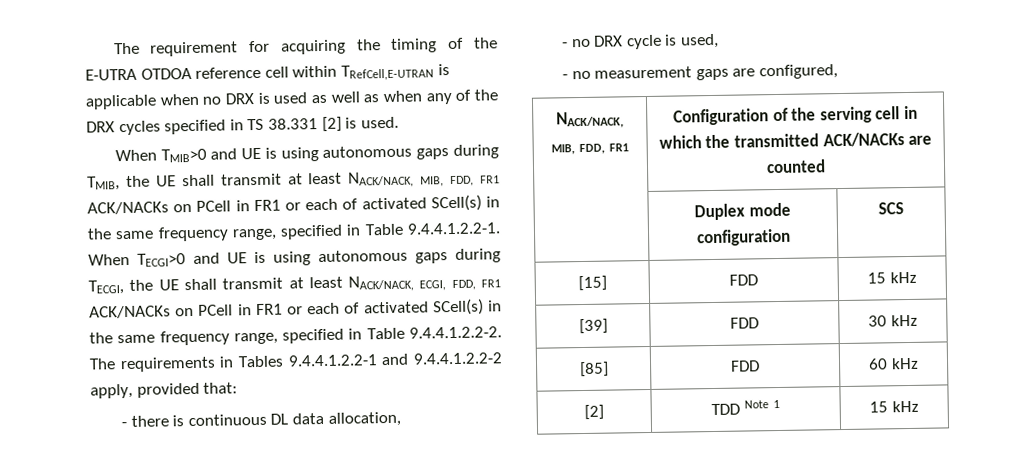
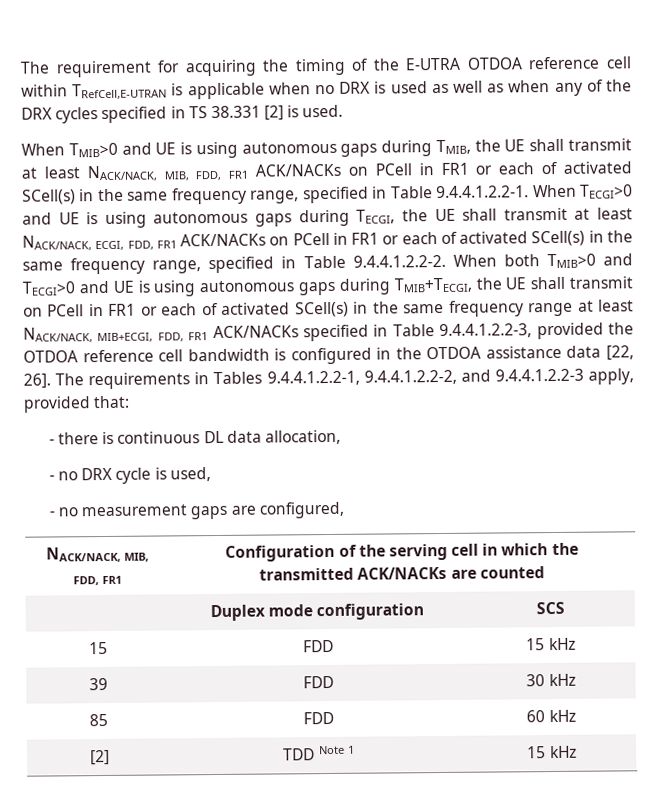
- When TMIB>0 and UE is using autonomous gaps during TMIB, the UE shall transmit at least NACK/NACK, MIB, FDD, FR1 ACK/NACKs on PCell in FR1 or each of activated SCell(s) in the same frequency range, specified in Table 9.4.4.1.2.2-1. When TECGI>0 and UE is using autonomous gaps during TECGI, the UE shall transmit at least NACK/NACK, ECGI, FDD, FR1 ACK/NACKs on PCell in FR1 or each of activated SCell(s) in the same frequency range, specified in Table 9.4.4.1.2.2-2. The requirements in Tables 9.4.4.1.2.2-1 and 9.4.4.1.2.2-2 apply, provided that:
+ When TMIB>0 and UE is using autonomous gaps during TMIB, the UE shall transmit at least NACK/NACK, MIB, FDD, FR1 ACK/NACKs on PCell in FR1 or each of activated SCell(s) in the same frequency range, specified in Table 9.4.4.1.2.2-1. When TECGI>0 and UE is using autonomous gaps during TECGI, the UE shall transmit at least NACK/NACK, ECGI, FDD, FR1 ACK/NACKs on PCell in FR1 or each of activated SCell(s) in the same frequency range, specified in Table 9.4.4.1.2.2-2. When both TMIB>0 and TECGI>0 and UE is using autonomous gaps during TMIB+TECGI, the UE shall transmit on PCell in FR1 or each of activated SCell(s) in the same frequency range at least NACK/NACK, MIB+ECGI, FDD, FR1 ACK/NACKs specified in Table 9.4.4.1.2.2-3, provided the OTDOA reference cell bandwidth is configured in the OTDOA assistance data [22, 26]. The requirements in Tables 9.4.4.1.2.2-1, 9.4.4.1.2.2-2, and 9.4.4.1.2.2-3 apply, provided that:
- [15] | FDD | 15 kHz
+ 15 | FDD | 15 kHz
- [39] | FDD | 30 kHz
+ 39 | FDD | 30 kHz
- [85] | FDD | 60 kHz
+ 85 | FDD | 60 kHz

